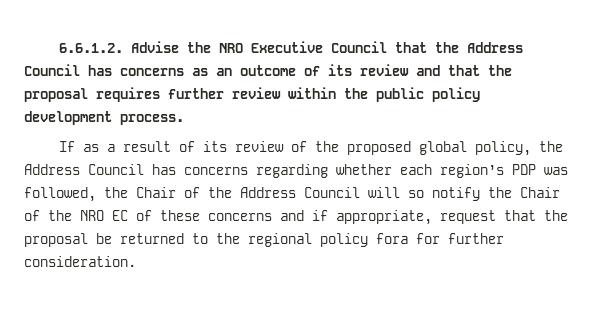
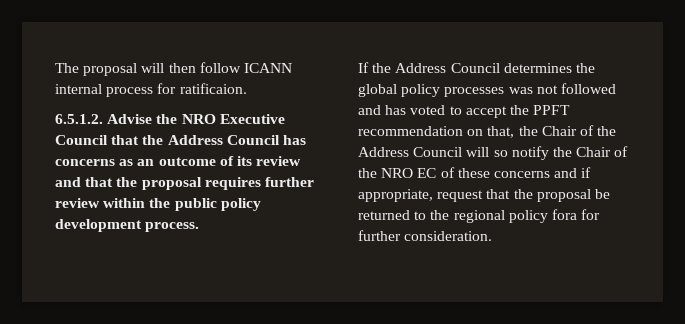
- 6.6.1.2. Advise the NRO Executive Council that the Address Council has concerns as an outcome of its review and that the proposal requires further review within the public policy development process.
+ The proposal will then follow ICANN internal process for ratificaion.
+ 6.5.1.2. Advise the NRO Executive Council that the Address Council has concerns as an outcome of its review and that the proposal requires further review within the public policy development process.
- If as a result of its review of the proposed global policy, the Address Council has concerns regarding whether each region’s PDP was followed, the Chair of the Address Council will so notify the Chair of the NRO EC of these concerns and if appropriate, request that the proposal be returned to the regional policy fora for further consideration.
+ If the Address Council determines the global policy processes was not followed and has voted to accept the PPFT recommendation on that, the Chair of the Address Council will so notify the Chair of the NRO EC of these concerns and if appropriate, request that the proposal be returned to the regional policy fora for further consideration.

